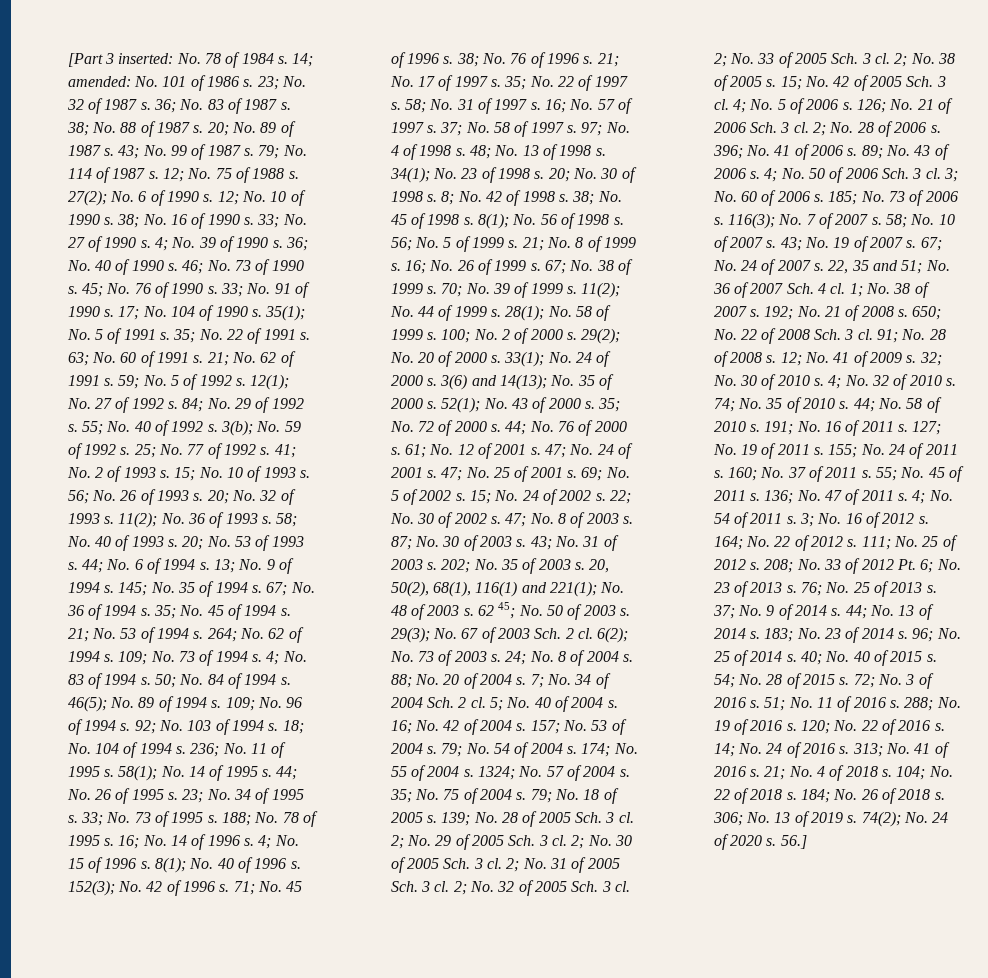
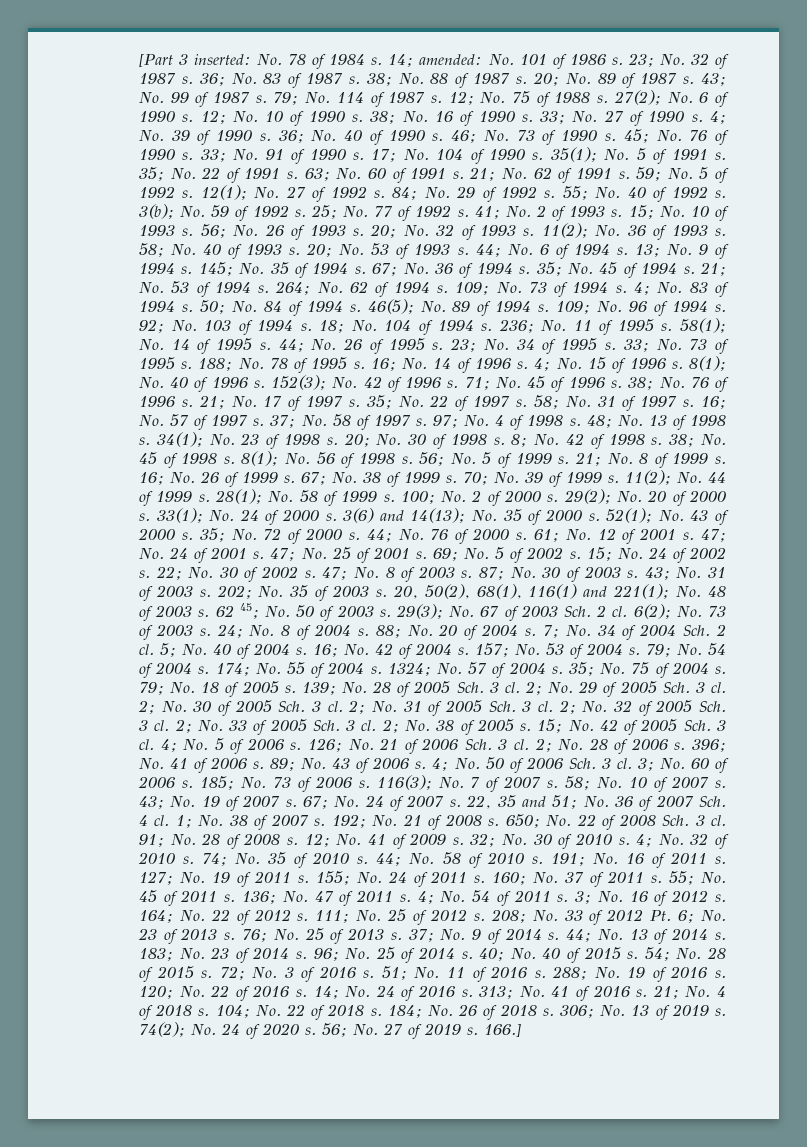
- 56.]
+ 56; No. 27 of 2019 s. 166.]

